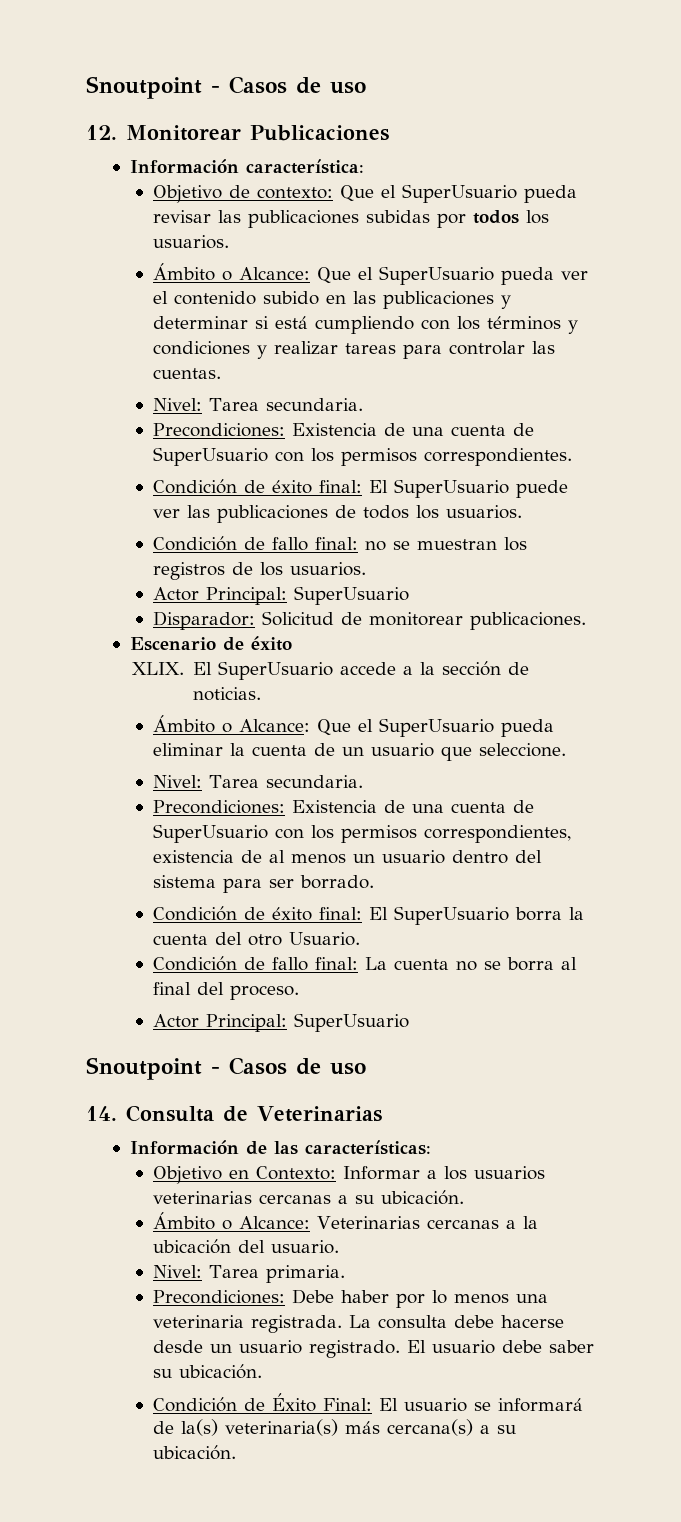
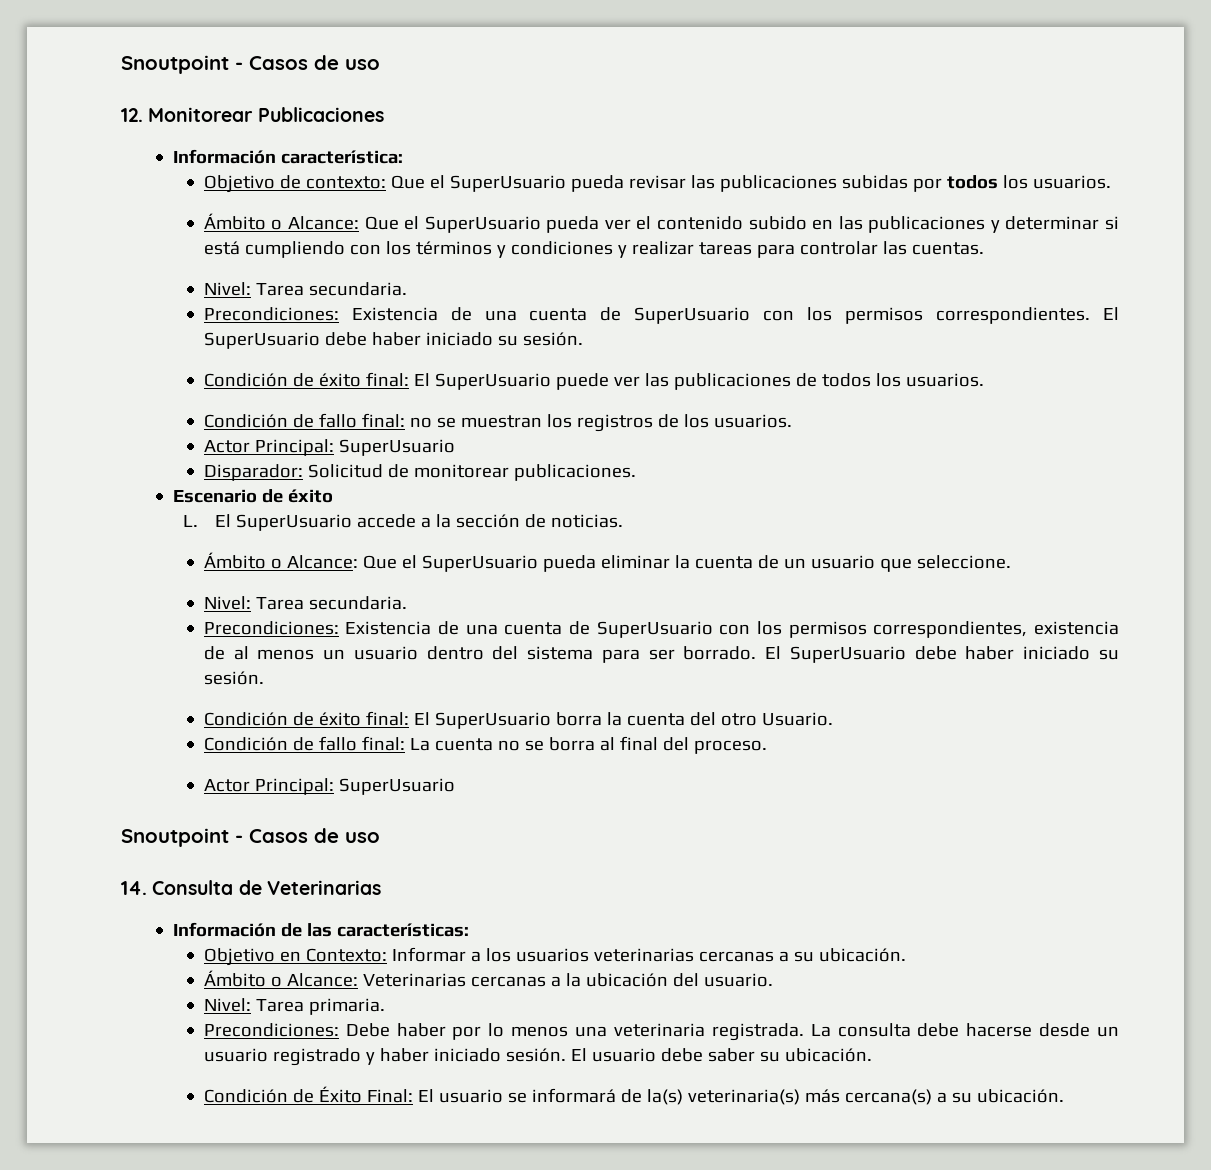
- Precondiciones: Existencia de una cuenta de SuperUsuario con los permisos correspondientes.
+ Precondiciones: Existencia de una cuenta de SuperUsuario con los permisos correspondientes. El SuperUsuario debe haber iniciado su sesión.
- XLIX. El SuperUsuario accede a la sección de noticias.
+ L. El SuperUsuario accede a la sección de noticias.
- Precondiciones: Existencia de una cuenta de SuperUsuario con los permisos correspondientes, existencia de al menos un usuario dentro del sistema para ser borrado.
+ Precondiciones: Existencia de una cuenta de SuperUsuario con los permisos correspondientes, existencia de al menos un usuario dentro del sistema para ser borrado. El SuperUsuario debe haber iniciado su sesión.
- La consulta debe hacerse desde un usuario registrado.
+ La consulta debe hacerse desde un usuario registrado y haber iniciado sesión.

